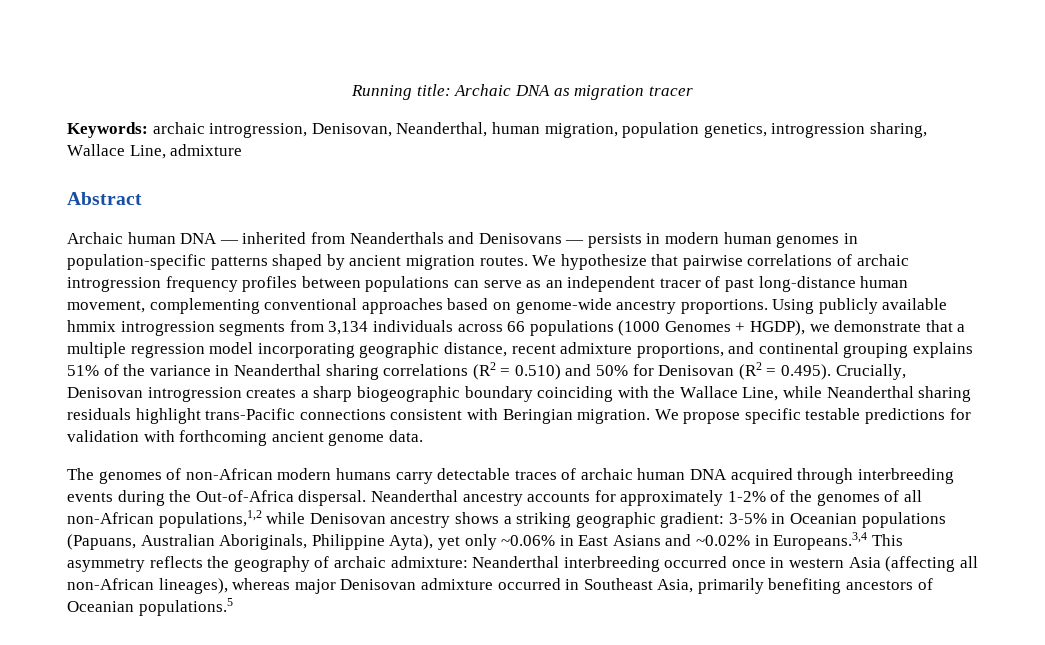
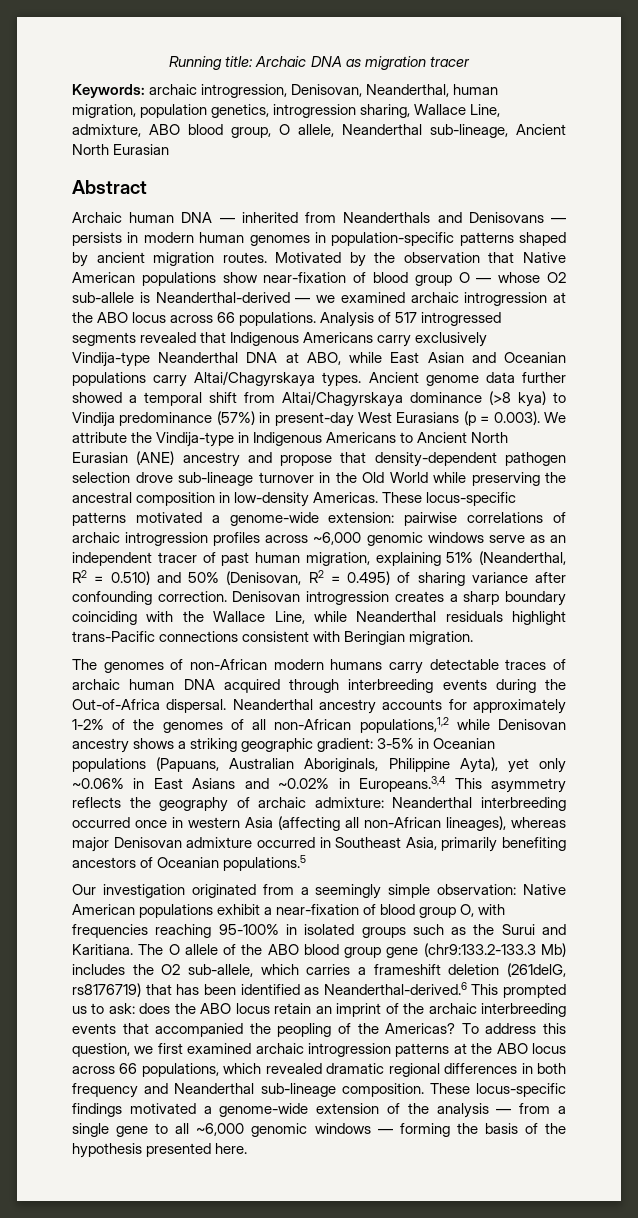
- Keywords: archaic introgression, Denisovan, Neanderthal, human migration, population genetics, introgression sharing, Wallace Line, admixture
+ Keywords: archaic introgression, Denisovan, Neanderthal, human migration, population genetics, introgression sharing, Wallace Line, admixture, ABO blood group, O allele, Neanderthal sub-lineage, Ancient North Eurasian
- We hypothesize that pairwise correlations of archaic introgression frequency profiles between populations can serve as an independent tracer of past long-distance human movement, complementing conventional approaches based on genome-wide ancestry proportions. Using publicly available hmmix introgression segments from 3,134 individuals across 66 populations (1000 Genomes + HGDP), we demonstrate that a multiple regression model incorporating geographic distance, recent admixture proportions, and continental grouping explains 51% of the variance in Neanderthal sharing correlations (R2 = 0.510) and 50% for Denisovan (R2 = 0.495). Crucially, Denisovan introgression creates a sharp biogeographic boundary coinciding with the Wallace Line, while Neanderthal sharing residuals highlight trans-Pacific connections consistent with Beringian migration. We propose specific testable predictions for validation with forthcoming ancient genome data.
+ Motivated by the observation that Native American populations show near-fixation of blood group O — whose O2 sub-allele is Neanderthal-derived — we examined archaic introgression at the ABO locus across 66 populations. Analysis of 517 introgressed segments revealed that Indigenous Americans carry exclusively Vindija-type Neanderthal DNA at ABO, while East Asian and Oceanian populations carry Altai/Chagyrskaya types. Ancient genome data further showed a temporal shift from Altai/Chagyrskaya dominance (>8 kya) to Vindija predominance (57%) in present-day West Eurasians (p = 0.003). We attribute the Vindija-type in Indigenous Americans to Ancient North Eurasian (ANE) ancestry and propose that density-dependent pathogen selection drove sub-lineage turnover in the Old World while preserving the ancestral composition in low-density Americas. These locus-specific patterns motivated a genome-wide extension: pairwise correlations of archaic introgression profiles across ~6,000 genomic windows serve as an independent tracer of past human migration, explaining 51% (Neanderthal, R2 = 0.510) and 50% (Denisovan, R2 = 0.495) of sharing variance after confounding correction. Denisovan introgression creates a sharp boundary coinciding with the Wallace Line, while Neanderthal residuals highlight trans-Pacific connections consistent with Beringian migration.
+ Our investigation originated from a seemingly simple observation: Native American populations exhibit a near-fixation of blood group O, with frequencies reaching 95-100% in isolated groups such as the Surui and Karitiana. The O allele of the ABO blood group gene (chr9:133.2-133.3 Mb) includes the O2 sub-allele, which carries a frameshift deletion (261delG, rs8176719) that has been identified as Neanderthal-derived.6 This prompted us to ask: does the ABO locus retain an imprint of the archaic interbreeding events that accompanied the peopling of the Americas? To address this question, we first examined archaic introgression patterns at the ABO locus across 66 populations, which revealed dramatic regional differences in both frequency and Neanderthal sub-lineage composition. These locus-specific findings motivated a genome-wide extension of the analysis — from a single gene to all ~6,000 genomic windows — forming the basis of the hypothesis presented here.

